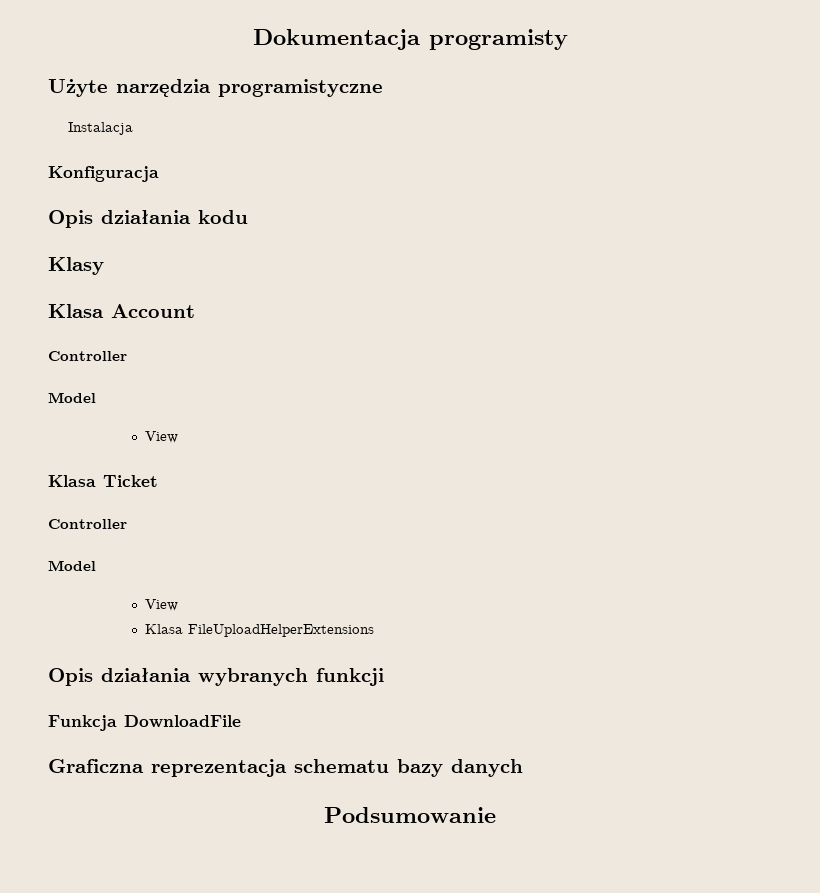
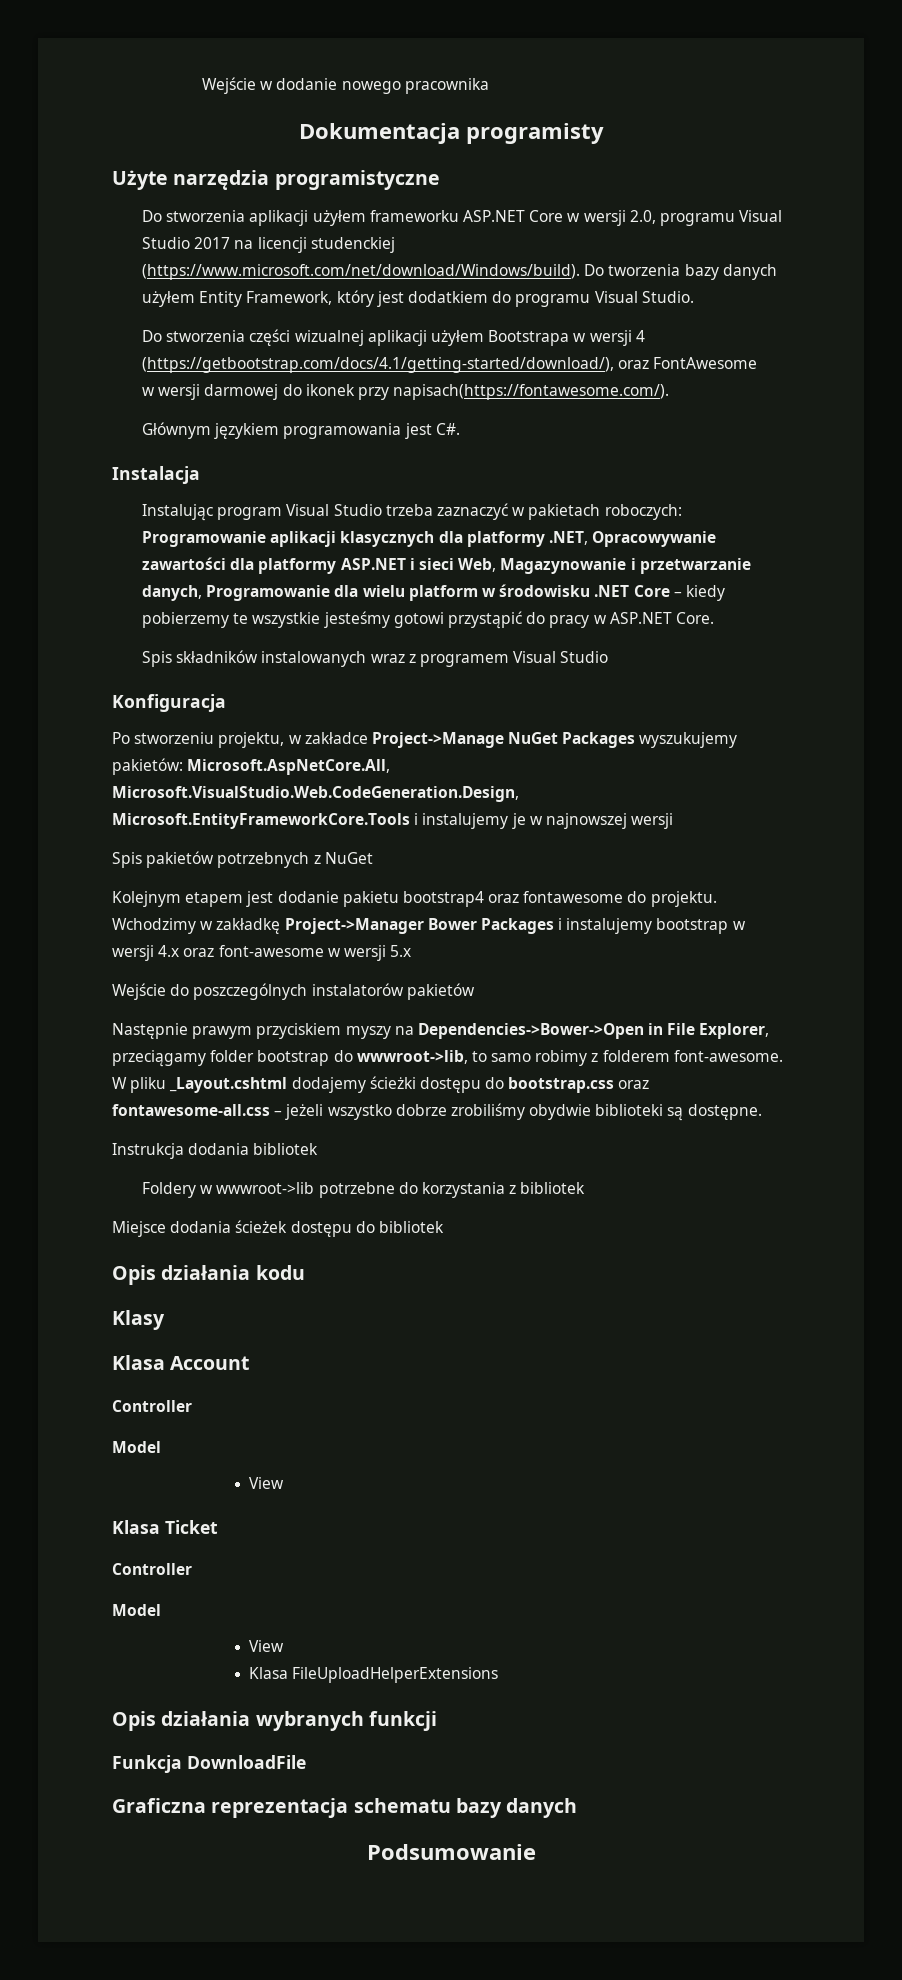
+ Wejście w dodanie nowego pracownika
+ Do stworzenia aplikacji użyłem frameworku ASP.NET Core w wersji 2.0, programu Visual Studio 2017 na licencji studenckiej (https://www.microsoft.com/net/download/Windows/build). Do tworzenia bazy danych użyłem Entity Framework, który jest dodatkiem do programu Visual Studio.
+ Do stworzenia części wizualnej aplikacji użyłem Bootstrapa w wersji 4 (https://getbootstrap.com/docs/4.1/getting-started/download/), oraz FontAwesome
+ w wersji darmowej do ikonek przy napisach(https://fontawesome.com/).
+ Głównym językiem programowania jest C#.
  Instalacja
+ Instalując program Visual Studio trzeba zaznaczyć w pakietach roboczych: Programowanie aplikacji klasycznych dla platformy .NET, Opracowywanie zawartości dla platformy ASP.NET i sieci Web, Magazynowanie i przetwarzanie danych, Programowanie dla wielu platform w środowisku .NET Core – kiedy pobierzemy te wszystkie jesteśmy gotowi przystąpić do pracy w ASP.NET Core.
+ Spis składników instalowanych wraz z programem Visual Studio
  Konfiguracja
+ Po stworzeniu projektu, w zakładce Project->Manage NuGet Packages wyszukujemy pakietów: Microsoft.AspNetCore.All, Microsoft.VisualStudio.Web.CodeGeneration.Design, Microsoft.EntityFrameworkCore.Tools i instalujemy je w najnowszej wersji
+ Spis pakietów potrzebnych z NuGet
+ Kolejnym etapem jest dodanie pakietu bootstrap4 oraz fontawesome do projektu. Wchodzimy w zakładkę Project->Manager Bower Packages i instalujemy bootstrap w wersji 4.x oraz font-awesome w wersji 5.x
+ Wejście do poszczególnych instalatorów pakietów
+ Następnie prawym przyciskiem myszy na Dependencies->Bower->Open in File Explorer, przeciągamy folder bootstrap do wwwroot->lib, to samo robimy z folderem font-awesome. W pliku _Layout.cshtml dodajemy ścieżki dostępu do bootstrap.css oraz fontawesome-all.css – jeżeli wszystko dobrze zrobiliśmy obydwie biblioteki są dostępne.
+ Instrukcja dodania bibliotek
+ Foldery w wwwroot->lib potrzebne do korzystania z bibliotek
+ Miejsce dodania ścieżek dostępu do bibliotek

